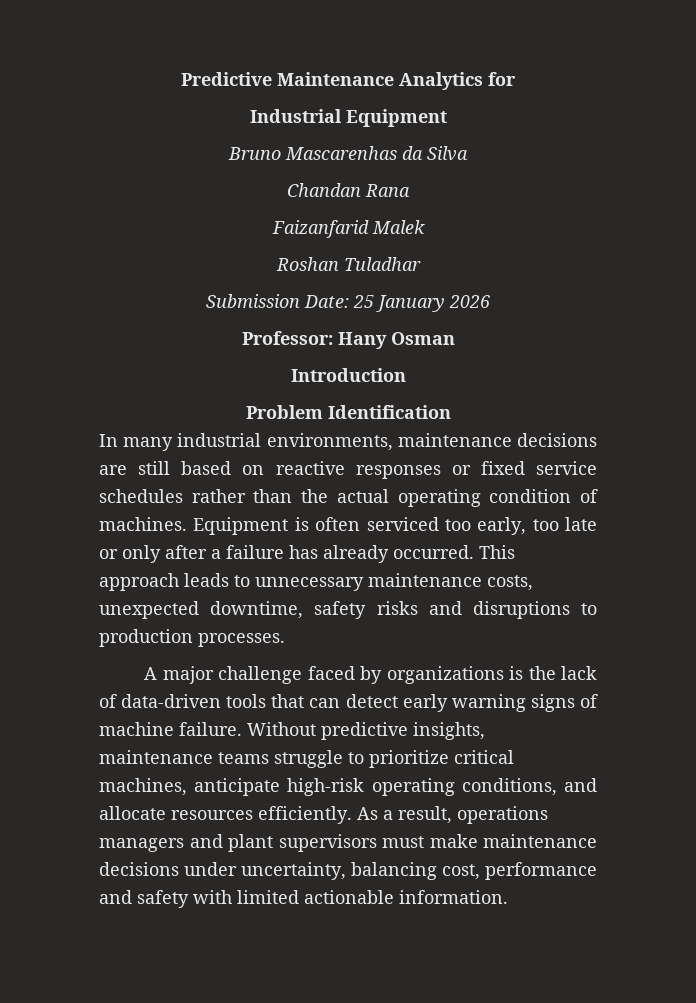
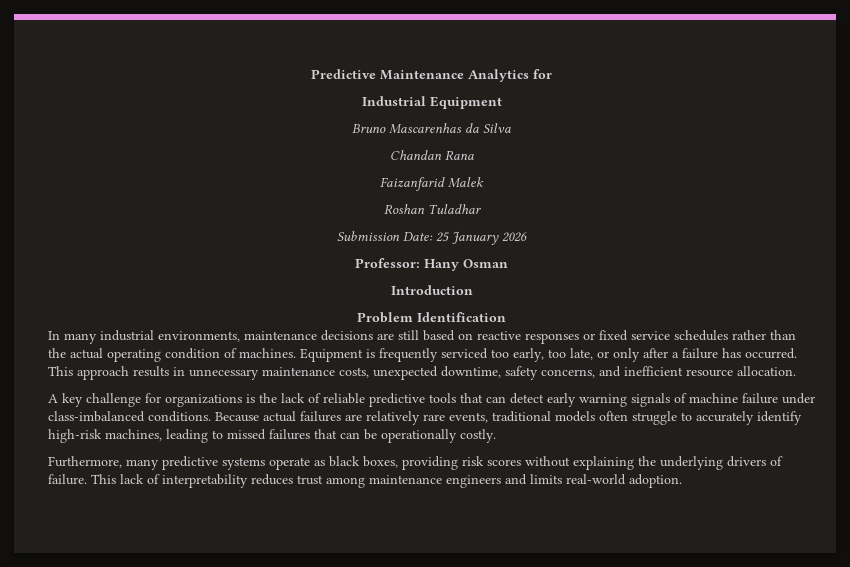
- Equipment is often serviced too early, too late or only after a failure has already occurred.
+ Equipment is frequently serviced too early, too late, or only after a failure has occurred.
- This approach leads to unnecessary maintenance costs, unexpected downtime, safety risks and disruptions to production processes.
- A major challenge faced by organizations is the lack of data-driven tools that can detect early warning signs of machine failure. Without predictive insights, maintenance teams struggle to prioritize critical machines, anticipate high-risk operating conditions, and allocate resources efficiently. As a result, operations managers and plant supervisors must make maintenance decisions under uncertainty, balancing cost, performance and safety with limited actionable information.
+ This approach results in unnecessary maintenance costs, unexpected downtime, safety concerns, and inefficient resource allocation.
+ A key challenge for organizations is the lack of reliable predictive tools that can detect early warning signals of machine failure under class-imbalanced conditions. Because actual failures are relatively rare events, traditional models often struggle to accurately identify high-risk machines, leading to missed failures that can be operationally costly.
+ Furthermore, many predictive systems operate as black boxes, providing risk scores without explaining the underlying drivers of failure. This lack of interpretability reduces trust among maintenance engineers and limits real-world adoption.

